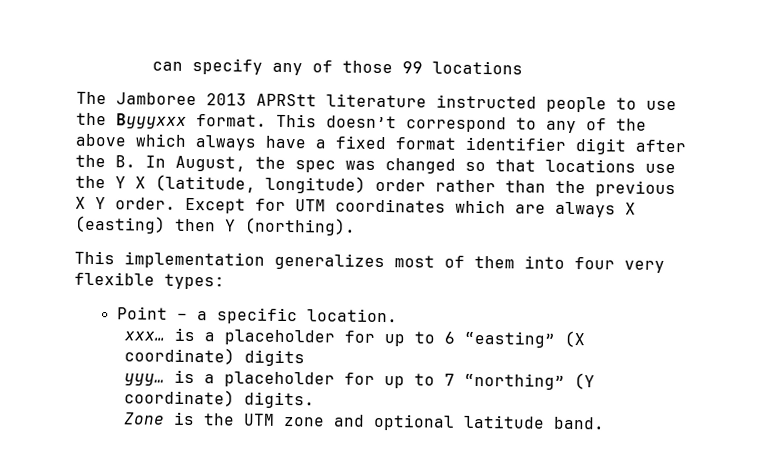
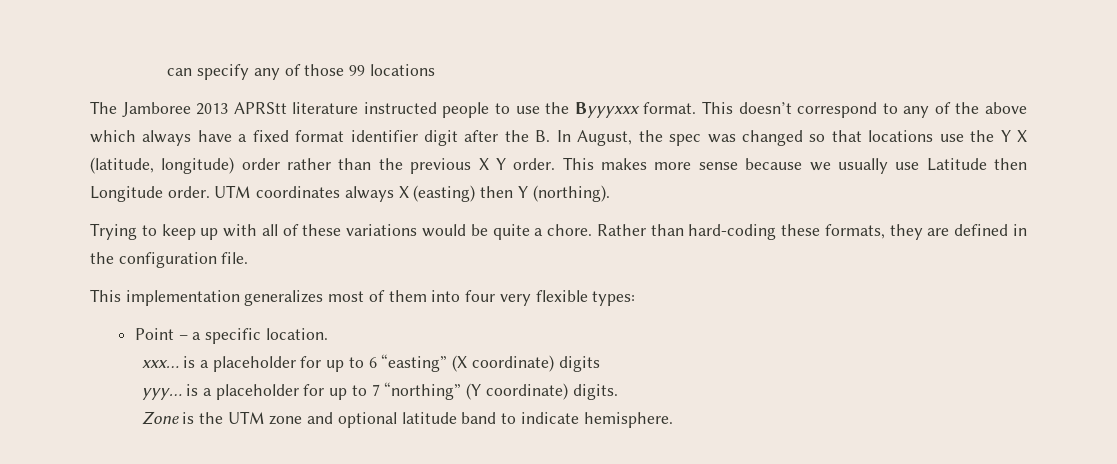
- Except for UTM coordinates which are always X (easting) then Y (northing).
+ This makes more sense because we usually use Latitude then Longitude order. UTM coordinates always X (easting) then Y (northing).
+ Trying to keep up with all of these variations would be quite a chore. Rather than hard-coding these formats, they are defined in the configuration file.
- Zone is the UTM zone and optional latitude band.
+ Zone is the UTM zone and optional latitude band to indicate hemisphere.

